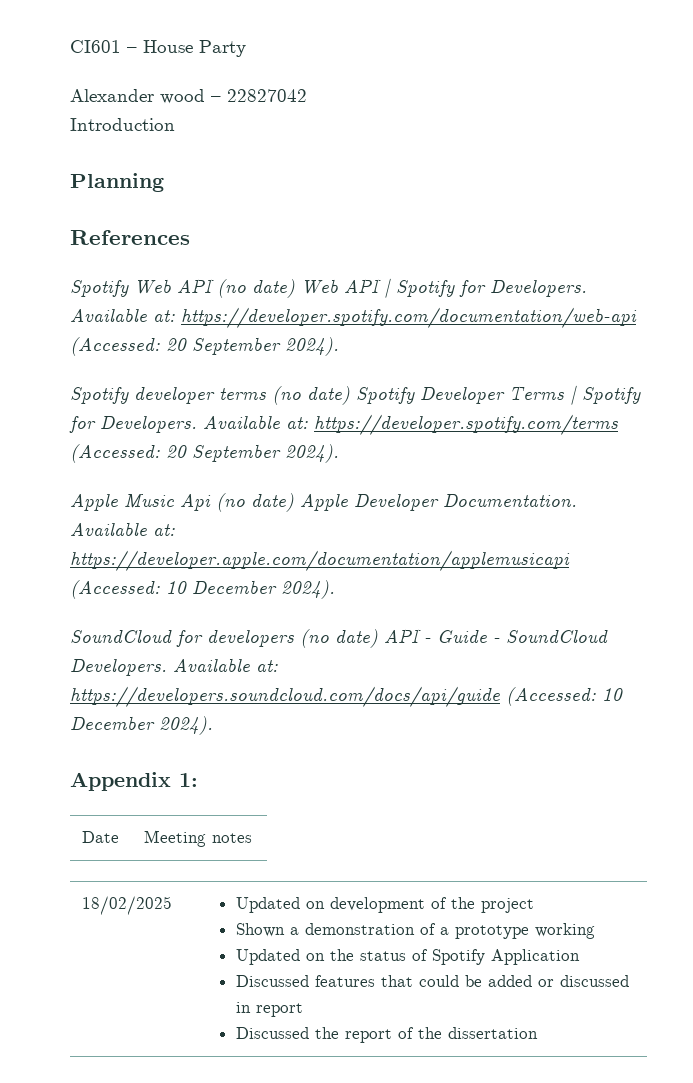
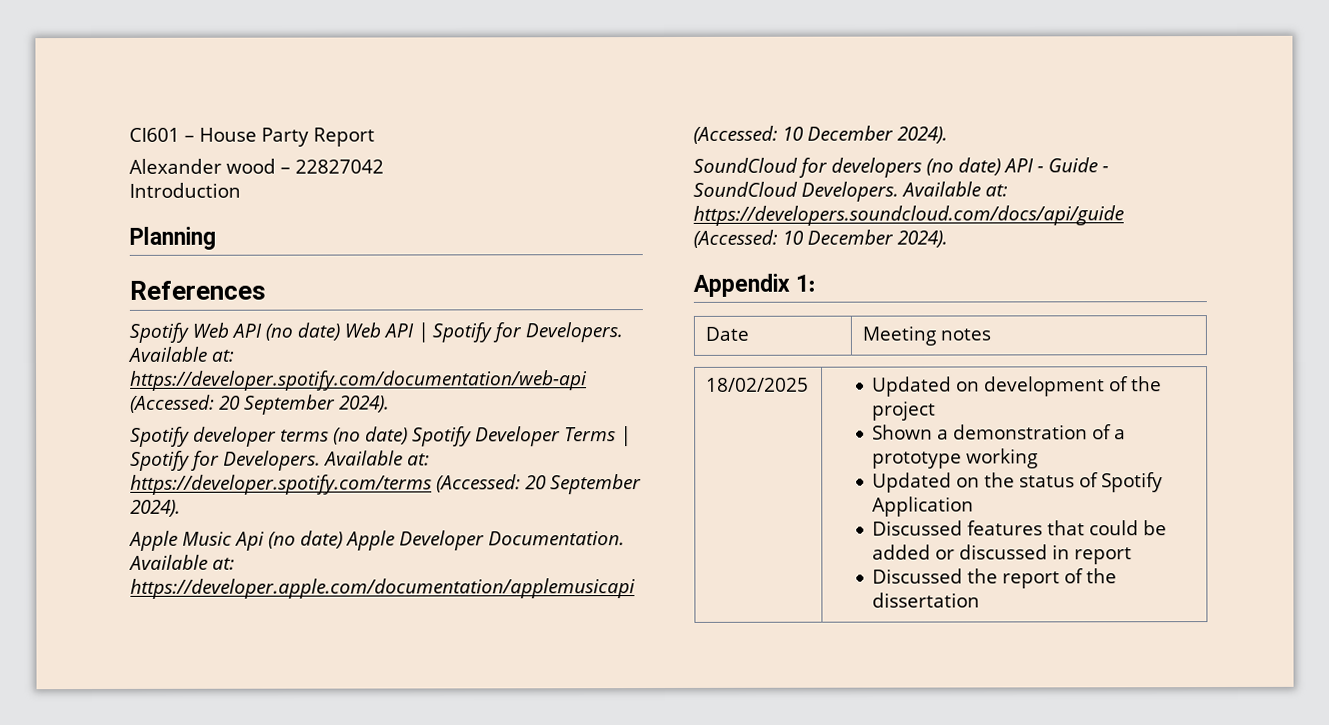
- CI601 – House Party
+ CI601 – House Party Report

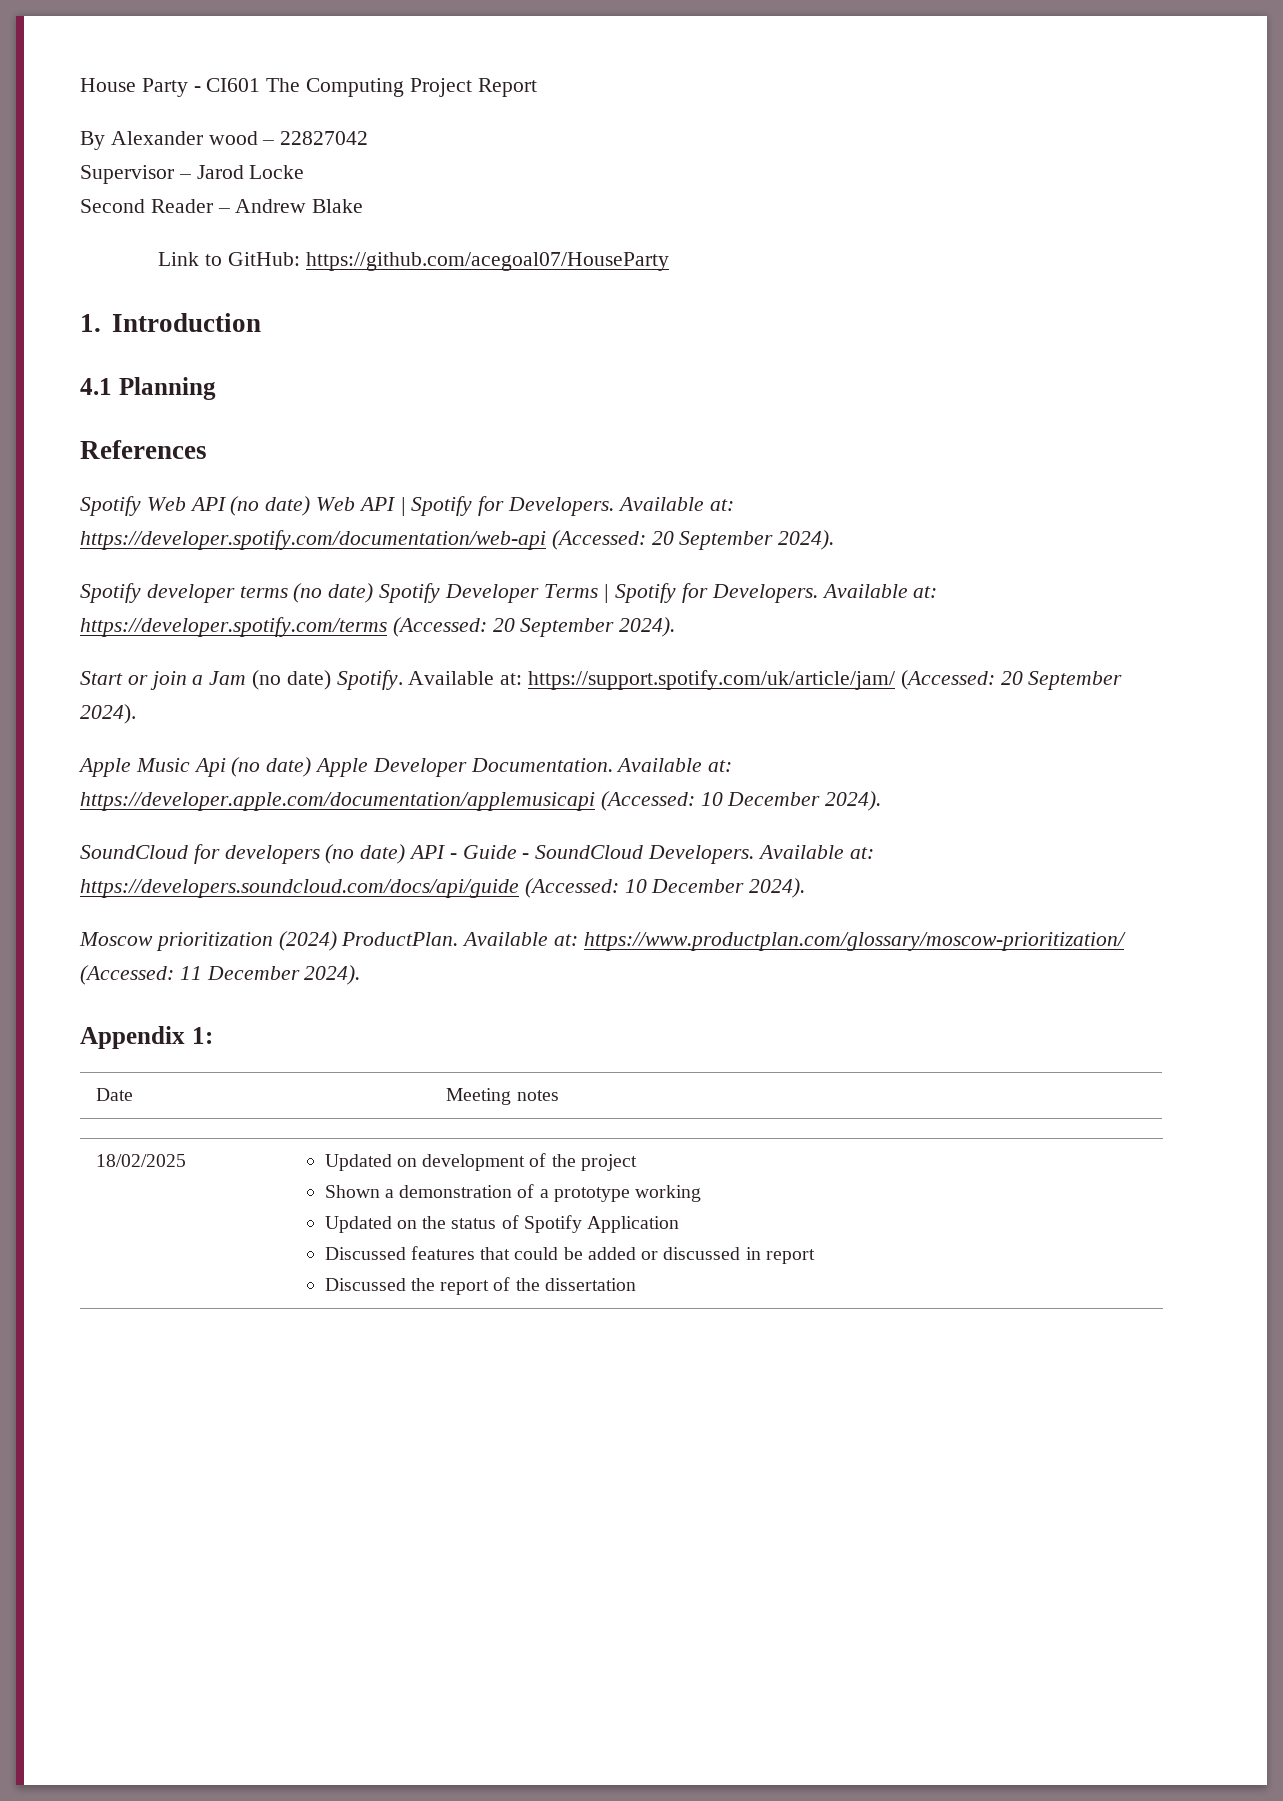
- CI601 – House Party Report
+ House Party - CI601 The Computing Project Report
- Alexander wood – 22827042
+ By Alexander wood – 22827042
- Introduction
+ Supervisor – Jarod Locke
+ Second Reader – Andrew Blake
+ Link to GitHub: https://github.com/acegoal07/HouseParty
+ 1. Introduction
- Planning
+ 4.1 Planning
+ Start or join a Jam (no date) Spotify. Available at: https://support.spotify.com/uk/article/jam/ (Accessed: 20 September 2024).
+ Moscow prioritization (2024) ProductPlan. Available at: https://www.productplan.com/glossary/moscow-prioritization/ (Accessed: 11 December 2024).

